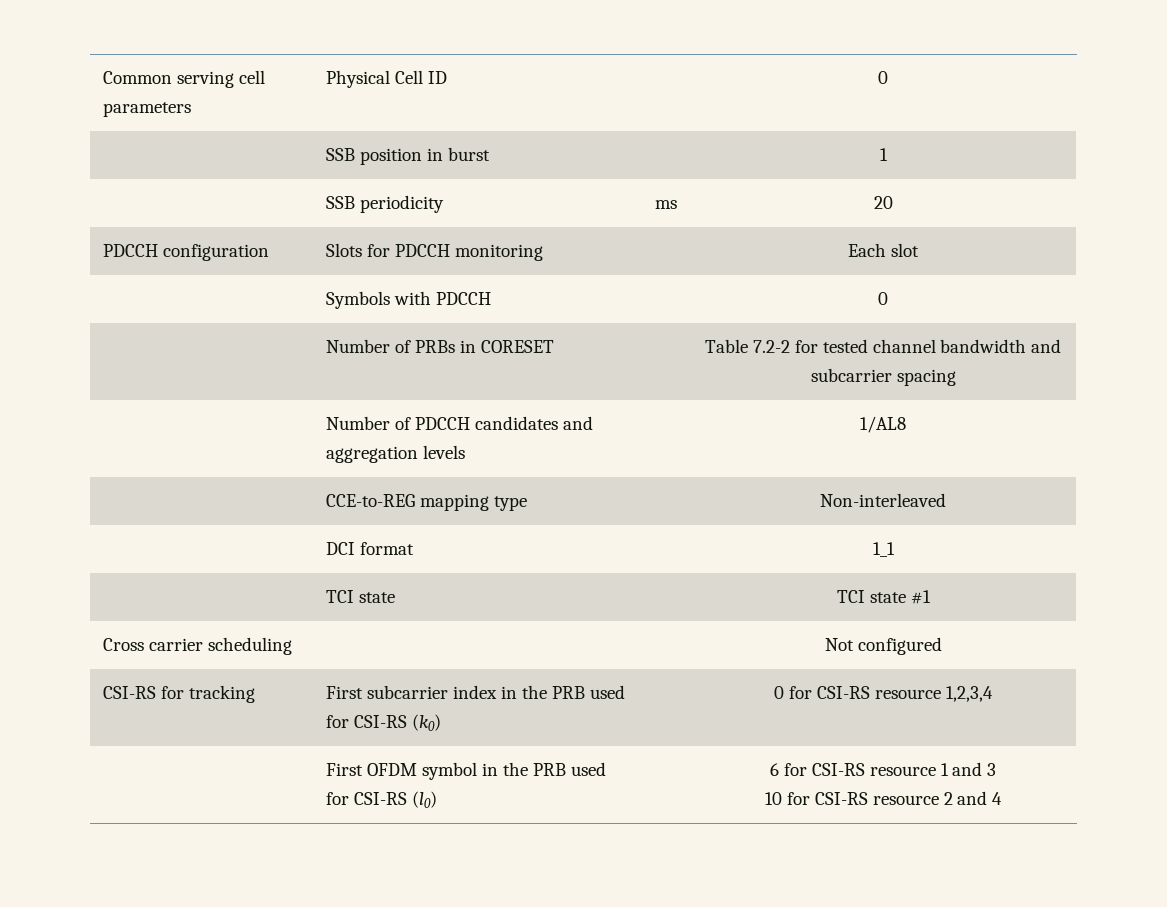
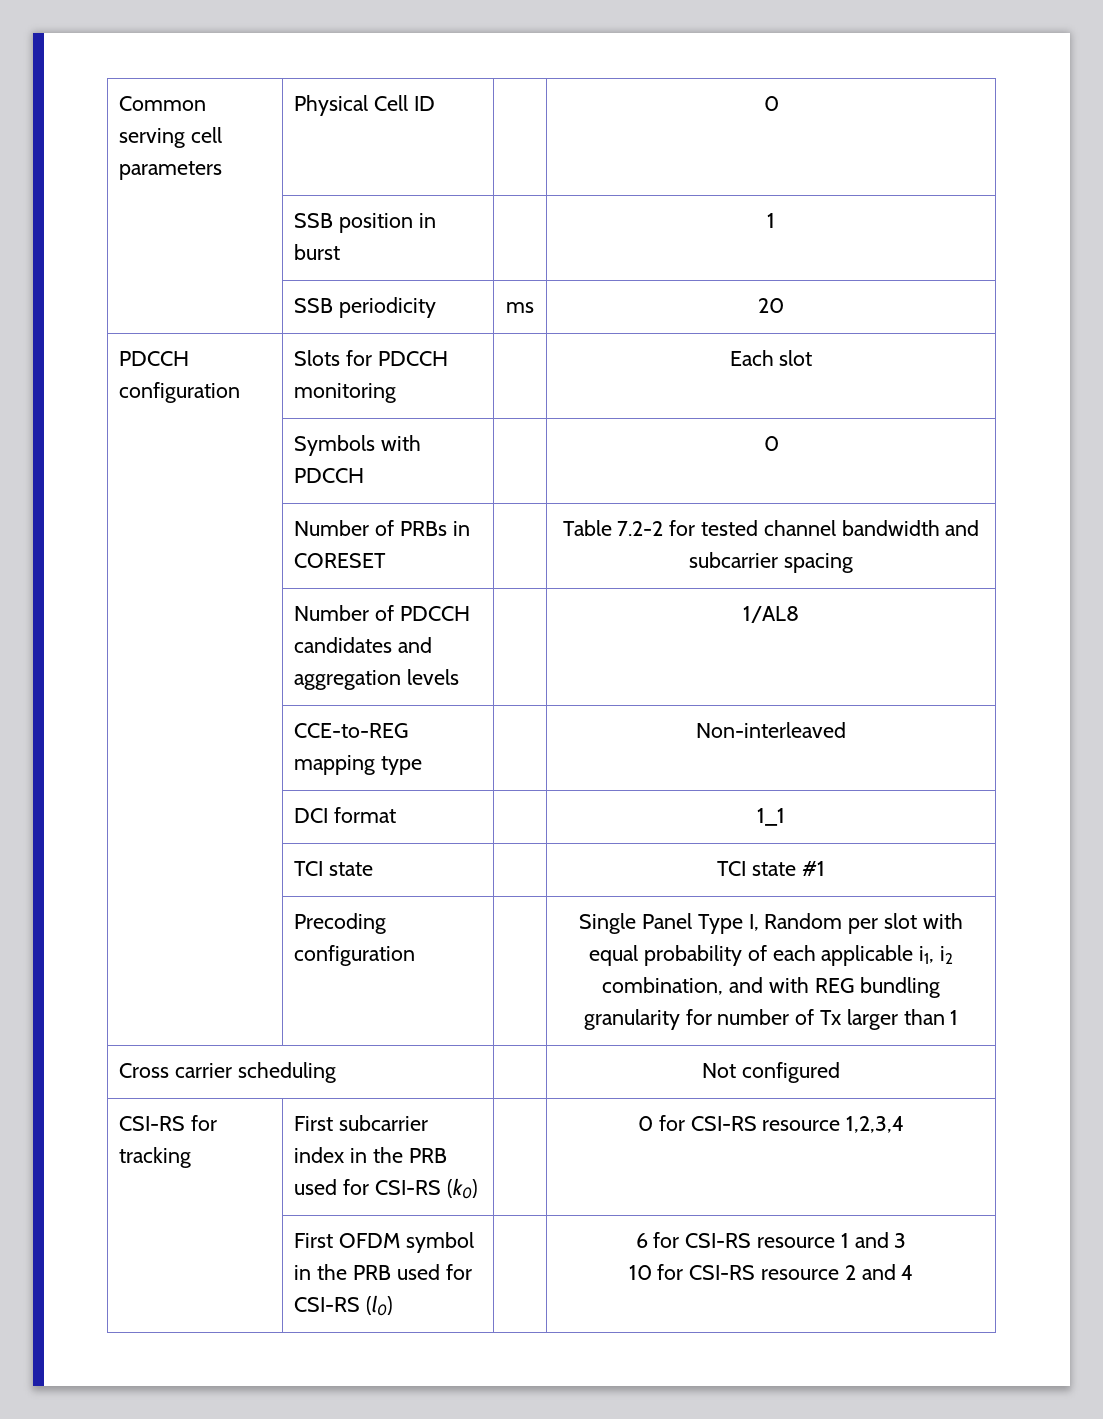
+ | Precoding configuration | | Single Panel Type I, Random per slot with equal probability of each applicable i1, i2 combination, and with REG bundling granularity for number of Tx larger than 1

